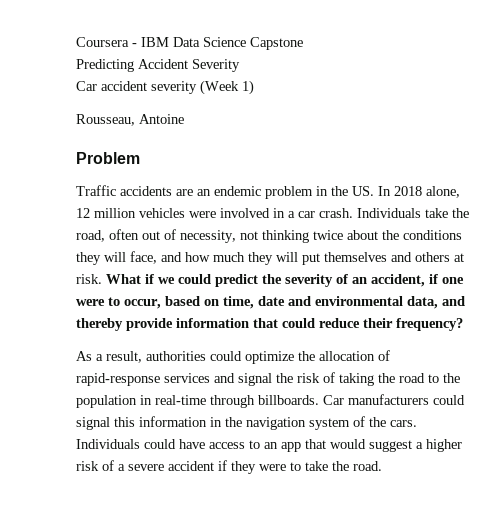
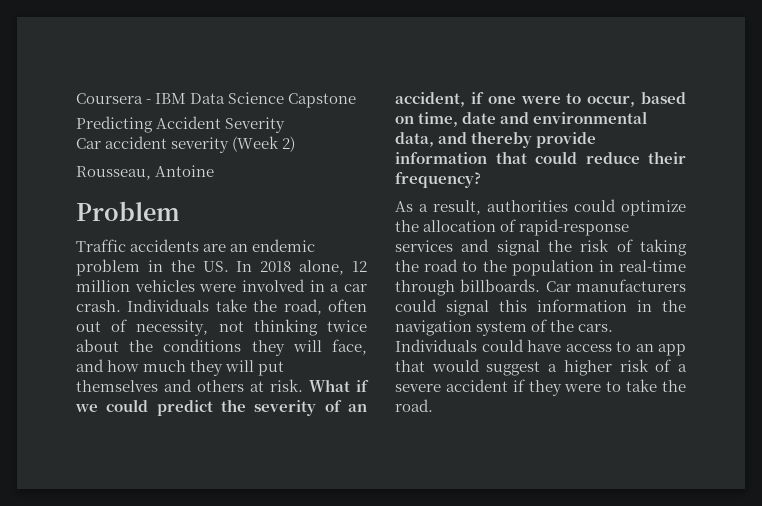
- Car accident severity (Week 1)
+ Car accident severity (Week 2)

